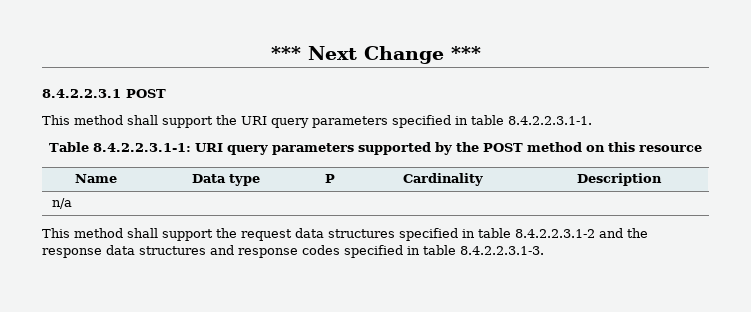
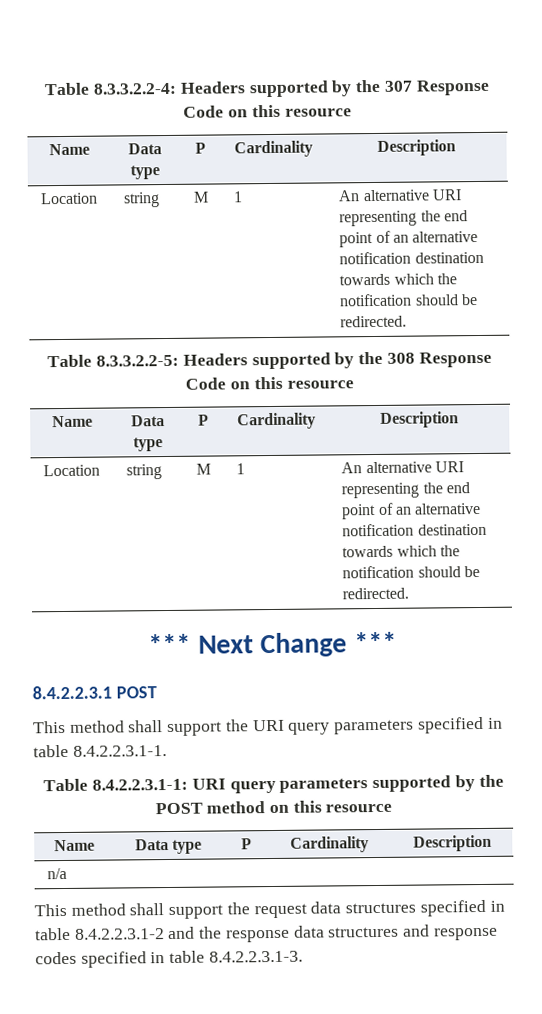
+ Table 8.3.3.2.2-4: Headers supported by the 307 Response Code on this resource
+ Name | Data type | P | Cardinality | Description
+ Location | string | M | 1 | An alternative URI representing the end point of an alternative notification destination towards which the notification should be redirected.
+ Table 8.3.3.2.2-5: Headers supported by the 308 Response Code on this resource
+ Name | Data type | P | Cardinality | Description
+ Location | string | M | 1 | An alternative URI representing the end point of an alternative notification destination towards which the notification should be redirected.

